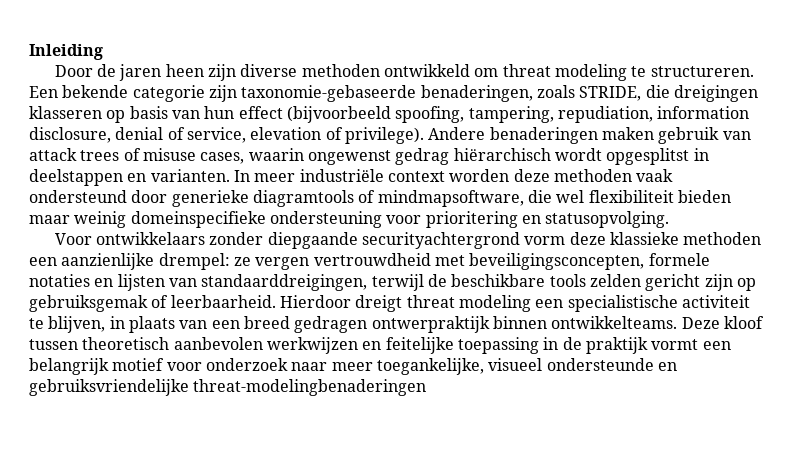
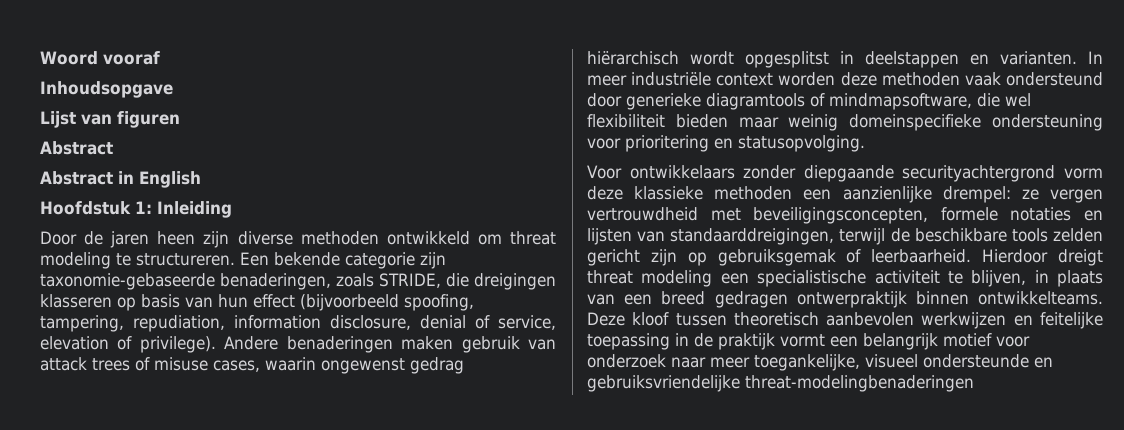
- Inleiding
+ Woord vooraf
+ Inhoudsopgave
+ Lijst van figuren
+ Abstract
+ Abstract in English
+ Hoofdstuk 1: Inleiding

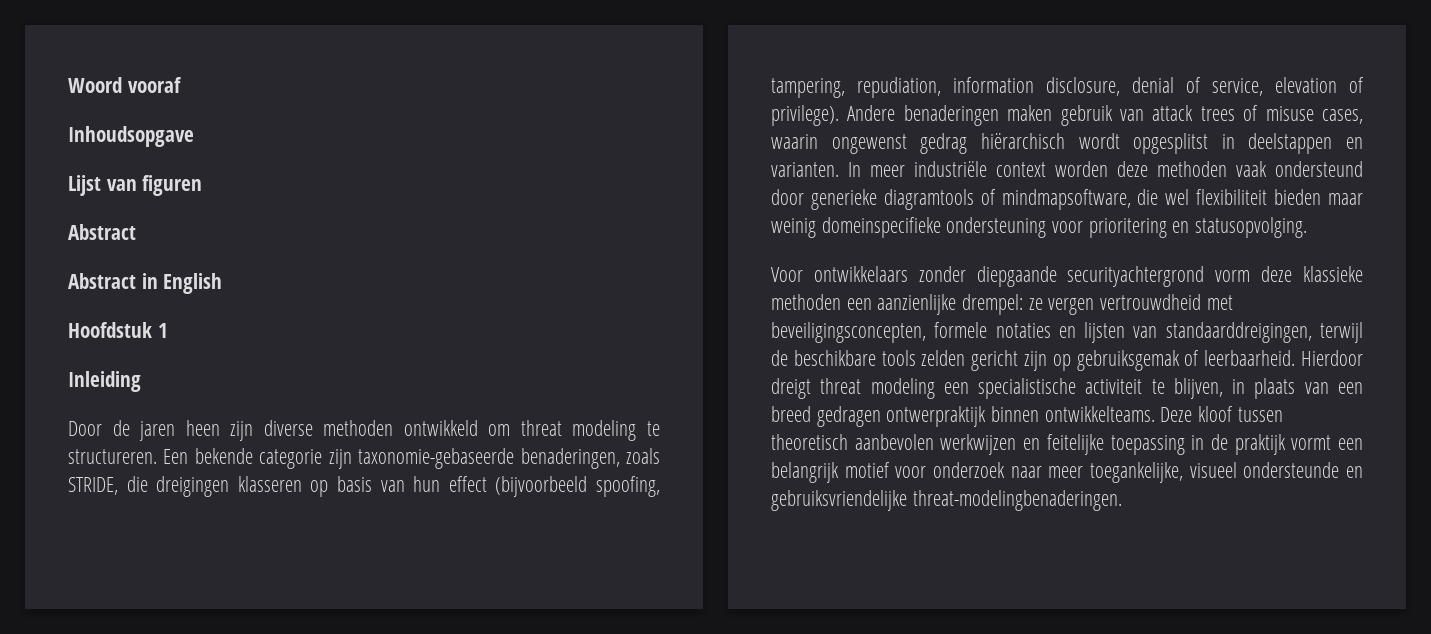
- Hoofdstuk 1: Inleiding
+ Hoofdstuk 1
+ Inleiding
- Deze kloof tussen theoretisch aanbevolen werkwijzen en feitelijke toepassing in de praktijk vormt een belangrijk motief voor onderzoek naar meer toegankelijke, visueel ondersteunde en gebruiksvriendelijke threat-modelingbenaderingen
+ Deze kloof tussen theoretisch aanbevolen werkwijzen en feitelijke toepassing in de praktijk vormt een belangrijk motief voor onderzoek naar meer toegankelijke, visueel ondersteunde en gebruiksvriendelijke threat-modelingbenaderingen.

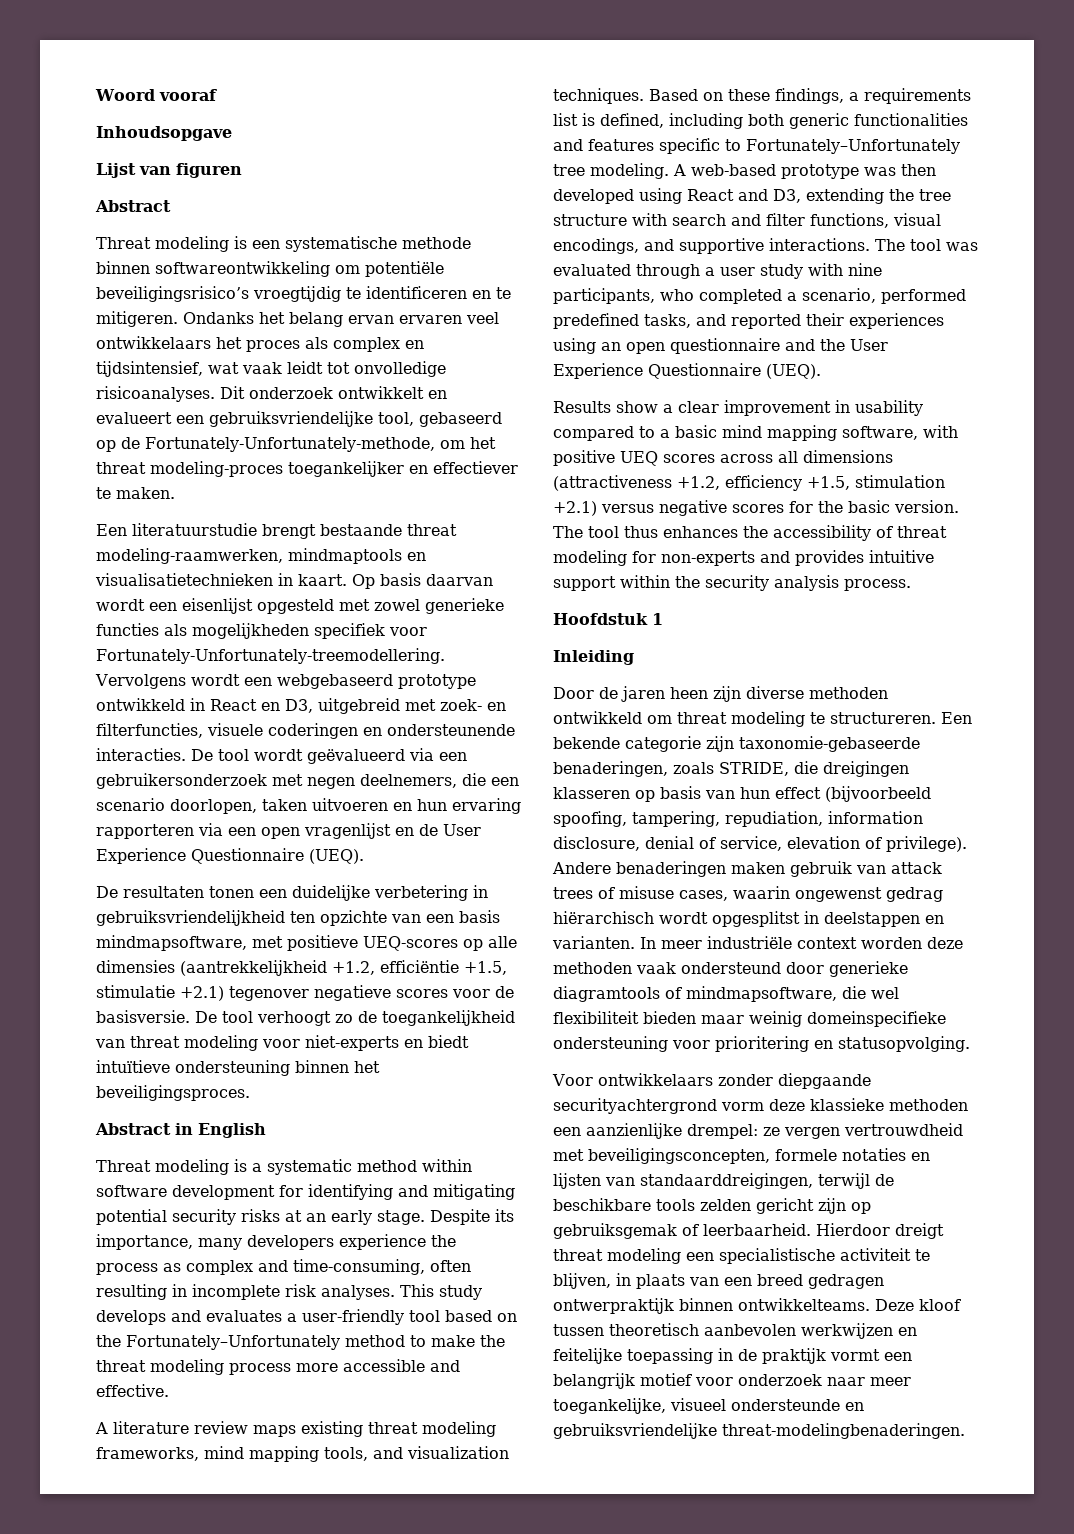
+ Threat modeling is een systematische methode binnen softwareontwikkeling om potentiële beveiligingsrisico’s vroegtijdig te identificeren en te mitigeren. Ondanks het belang ervan ervaren veel ontwikkelaars het proces als complex en tijdsintensief, wat vaak leidt tot onvolledige risicoanalyses. Dit onderzoek ontwikkelt en evalueert een gebruiksvriendelijke tool, gebaseerd op de Fortunately-Unfortunately-methode, om het threat modeling-proces toegankelijker en effectiever te maken.
+ Een literatuurstudie brengt bestaande threat modeling-raamwerken, mindmaptools en visualisatietechnieken in kaart. Op basis daarvan wordt een eisenlijst opgesteld met zowel generieke functies als mogelijkheden specifiek voor Fortunately-Unfortunately-treemodellering. Vervolgens wordt een webgebaseerd prototype ontwikkeld in React en D3, uitgebreid met zoek- en filterfuncties, visuele coderingen en ondersteunende interacties. De tool wordt geëvalueerd via een gebruikersonderzoek met negen deelnemers, die een scenario doorlopen, taken uitvoeren en hun ervaring rapporteren via een open vragenlijst en de User Experience Questionnaire (UEQ).
+ De resultaten tonen een duidelijke verbetering in gebruiksvriendelijkheid ten opzichte van een basis mindmapsoftware, met positieve UEQ-scores op alle dimensies (aantrekkelijkheid +1.2, efficiëntie +1.5, stimulatie +2.1) tegenover negatieve scores voor de basisversie. De tool verhoogt zo de toegankelijkheid van threat modeling voor niet-experts en biedt intuïtieve ondersteuning binnen het beveiligingsproces.
  Abstract in English
+ Threat modeling is a systematic method within software development for identifying and mitigating potential security risks at an early stage. Despite its importance, many developers experience the process as complex and time-consuming, often resulting in incomplete risk analyses. This study develops and evaluates a user-friendly tool based on the Fortunately–Unfortunately method to make the threat modeling process more accessible and effective.
+ A literature review maps existing threat modeling frameworks, mind mapping tools, and visualization techniques. Based on these findings, a requirements list is defined, including both generic functionalities and features specific to Fortunately–Unfortunately tree modeling. A web-based prototype was then developed using React and D3, extending the tree structure with search and filter functions, visual encodings, and supportive interactions. The tool was evaluated through a user study with nine participants, who completed a scenario, performed predefined tasks, and reported their experiences using an open questionnaire and the User Experience Questionnaire (UEQ).
+ Results show a clear improvement in usability compared to a basic mind mapping software, with positive UEQ scores across all dimensions (attractiveness +1.2, efficiency +1.5, stimulation +2.1) versus negative scores for the basic version. The tool thus enhances the accessibility of threat modeling for non‑experts and provides intuitive support within the security analysis process.

